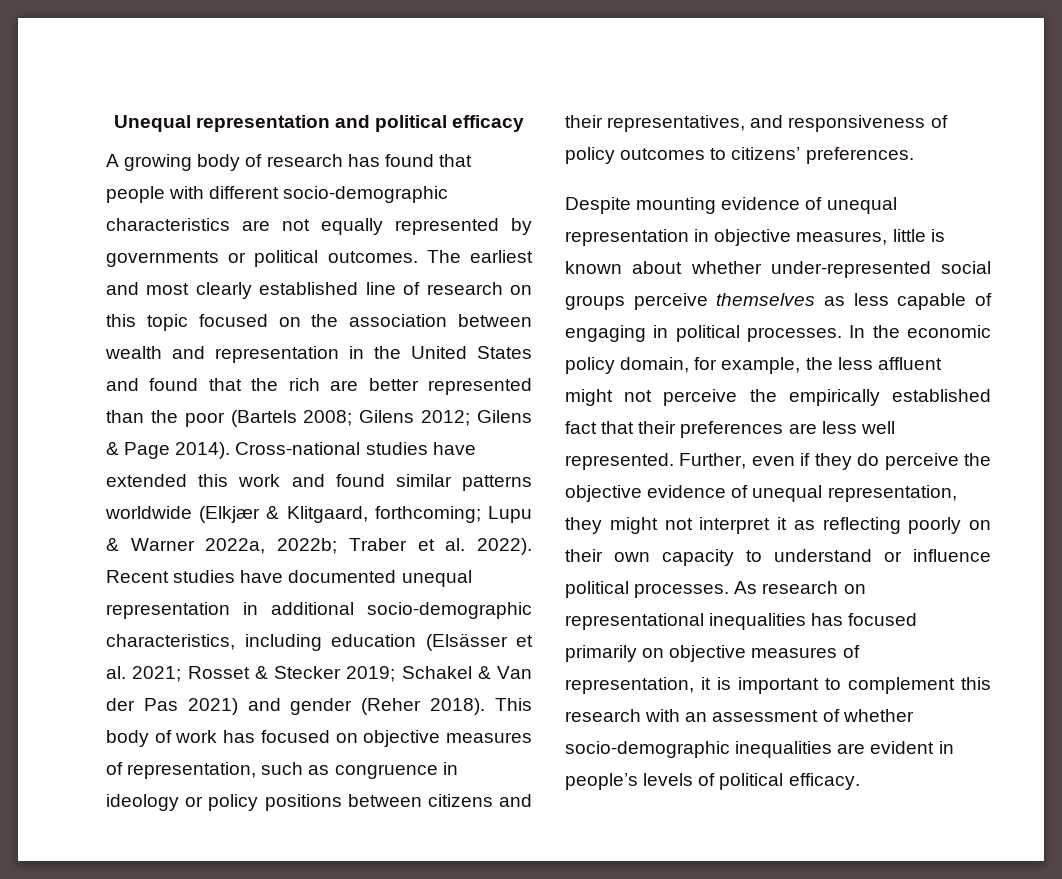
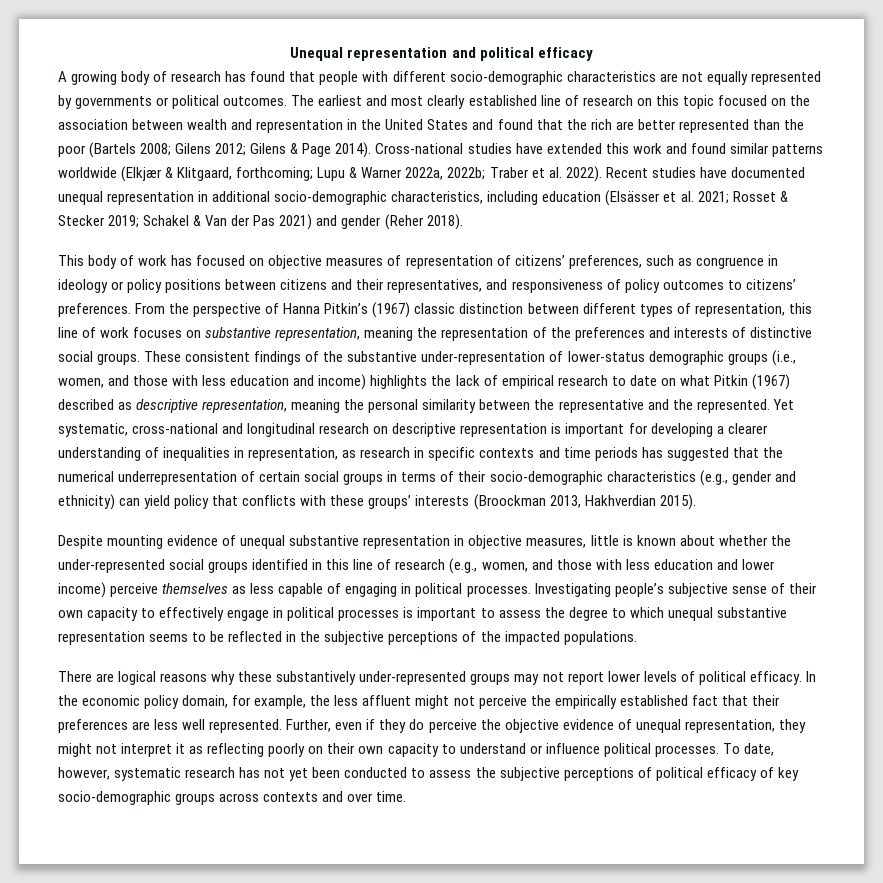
- Schakel & Van der Pas 2021) and gender (Reher 2018). This body of work has focused on objective measures of representation, such as congruence in ideology or policy positions between citizens and their representatives, and responsiveness of policy outcomes to citizens’ preferences.
+ Schakel & Van der Pas 2021) and gender (Reher 2018).
+ This body of work has focused on objective measures of representation of citizens’ preferences, such as congruence in ideology or policy positions between citizens and their representatives, and responsiveness of policy outcomes to citizens’ preferences. From the perspective of Hanna Pitkin’s (1967) classic distinction between different types of representation, this line of work focuses on substantive representation, meaning the representation of the preferences and interests of distinctive social groups. These consistent findings of the substantive under-representation of lower-status demographic groups (i.e., women, and those with less education and income) highlights the lack of empirical research to date on what Pitkin (1967) described as descriptive representation, meaning the personal similarity between the representative and the represented. Yet systematic, cross-national and longitudinal research on descriptive representation is important for developing a clearer understanding of inequalities in representation, as research in specific contexts and time periods has suggested that the numerical underrepresentation of certain social groups in terms of their socio-demographic characteristics (e.g., gender and ethnicity) can yield policy that conflicts with these groups’ interests (Broockman 2013, Hakhverdian 2015).
- Despite mounting evidence of unequal representation in objective measures, little is known about whether under-represented social groups perceive themselves as less capable of engaging in political processes.
+ Despite mounting evidence of unequal substantive representation in objective measures, little is known about whether the under-represented social groups identified in this line of research (e.g., women, and those with less education and lower income) perceive themselves as less capable of engaging in political processes.
+ Investigating people’s subjective sense of their own capacity to effectively engage in political processes is important to assess the degree to which unequal substantive representation seems to be reflected in the subjective perceptions of the impacted populations.
+ There are logical reasons why these substantively under-represented groups may not report lower levels of political efficacy.
- As research on representational inequalities has focused primarily on objective measures of representation, it is important to complement this research with an assessment of whether socio-demographic inequalities are evident in people’s levels of political efficacy.
+ To date, however, systematic research has not yet been conducted to assess the subjective perceptions of political efficacy of key socio-demographic groups across contexts and over time.

